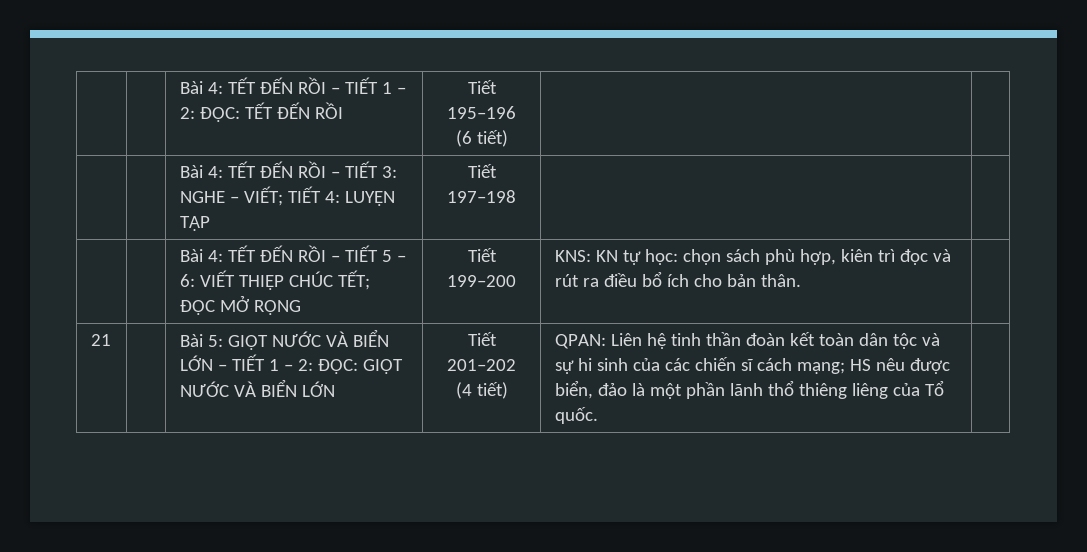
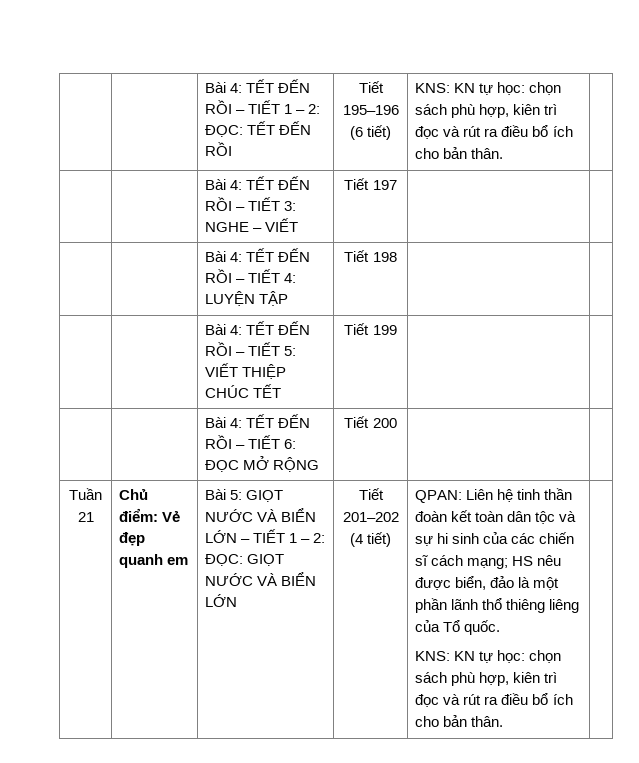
- | | Bài 4: TẾT ĐẾN RỒI – TIẾT 1 – 2: ĐỌC: TẾT ĐẾN RỒI | Tiết 195–196 (6 tiết) | |
- | | Bài 4: TẾT ĐẾN RỒI – TIẾT 3: NGHE – VIẾT; TIẾT 4: LUYỆN TẬP | Tiết 197–198 | |
- | | Bài 4: TẾT ĐẾN RỒI – TIẾT 5 – 6: VIẾT THIỆP CHÚC TẾT; ĐỌC MỞ RỘNG | Tiết 199–200 | KNS: KN tự học: chọn sách phù hợp, kiên trì đọc và rút ra điều bổ ích cho bản thân. |
+ | | Bài 4: TẾT ĐẾN RỒI – TIẾT 1 – 2: ĐỌC: TẾT ĐẾN RỒI | Tiết 195–196 (6 tiết) | KNS: KN tự học: chọn sách phù hợp, kiên trì đọc và rút ra điều bổ ích cho bản thân. |
- 21
+ Bài 4: TẾT ĐẾN RỒI – TIẾT 3: NGHE – VIẾT | Tiết 197 | |
+ | | Bài 4: TẾT ĐẾN RỒI – TIẾT 4: LUYỆN TẬP | Tiết 198 | |
+ | | Bài 4: TẾT ĐẾN RỒI – TIẾT 5: VIẾT THIỆP CHÚC TẾT | Tiết 199 | |
+ | | Bài 4: TẾT ĐẾN RỒI – TIẾT 6: ĐỌC MỞ RỘNG | Tiết 200 | |
+ Tuần 21 | Chủ điểm: Vẻ đẹp quanh em
  QPAN: Liên hệ tinh thần đoàn kết toàn dân tộc và sự hi sinh của các chiến sĩ cách mạng; HS nêu được biển, đảo là một phần lãnh thổ thiêng liêng của Tổ quốc.
+ KNS: KN tự học: chọn sách phù hợp, kiên trì đọc và rút ra điều bổ ích cho bản thân.

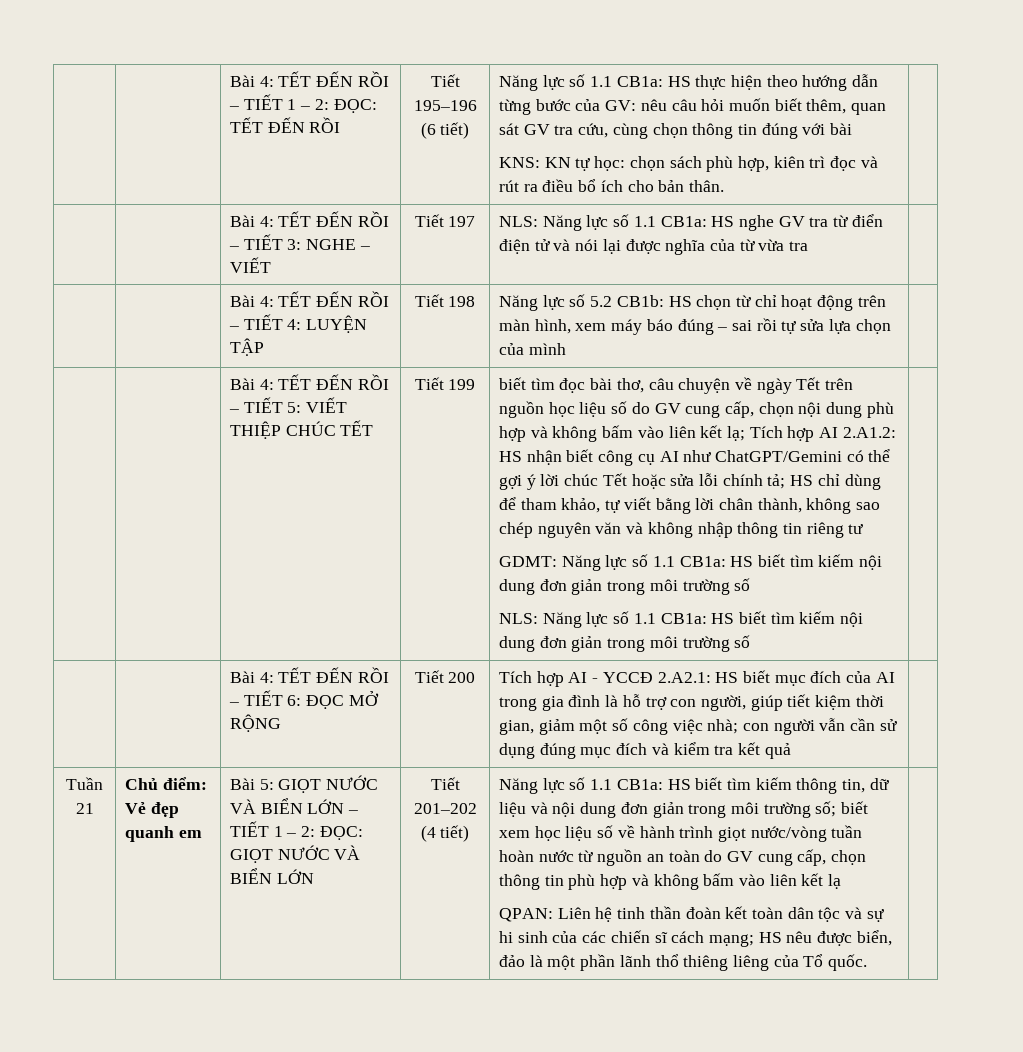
+ Năng lực số 1.1 CB1a: HS thực hiện theo hướng dẫn từng bước của GV: nêu câu hỏi muốn biết thêm, quan sát GV tra cứu, cùng chọn thông tin đúng với bài
- | | Bài 4: TẾT ĐẾN RỒI – TIẾT 3: NGHE – VIẾT | Tiết 197 | |
+ | | Bài 4: TẾT ĐẾN RỒI – TIẾT 3: NGHE – VIẾT | Tiết 197 | NLS: Năng lực số 1.1 CB1a: HS nghe GV tra từ điển điện tử và nói lại được nghĩa của từ vừa tra |
- | | Bài 4: TẾT ĐẾN RỒI – TIẾT 4: LUYỆN TẬP | Tiết 198 | |
+ | | Bài 4: TẾT ĐẾN RỒI – TIẾT 4: LUYỆN TẬP | Tiết 198 | Năng lực số 5.2 CB1b: HS chọn từ chỉ hoạt động trên màn hình, xem máy báo đúng – sai rồi tự sửa lựa chọn của mình |
+ biết tìm đọc bài thơ, câu chuyện về ngày Tết trên nguồn học liệu số do GV cung cấp, chọn nội dung phù hợp và không bấm vào liên kết lạ; Tích hợp AI 2.A1.2: HS nhận biết công cụ AI như ChatGPT/Gemini có thể gợi ý lời chúc Tết hoặc sửa lỗi chính tả; HS chỉ dùng để tham khảo, tự viết bằng lời chân thành, không sao chép nguyên văn và không nhập thông tin riêng tư
+ GDMT: Năng lực số 1.1 CB1a: HS biết tìm kiếm nội dung đơn giản trong môi trường số
+ NLS: Năng lực số 1.1 CB1a: HS biết tìm kiếm nội dung đơn giản trong môi trường số
+ Tích hợp AI - YCCĐ 2.A2.1: HS biết mục đích của AI trong gia đình là hỗ trợ con người, giúp tiết kiệm thời gian, giảm một số công việc nhà; con người vẫn cần sử dụng đúng mục đích và kiểm tra kết quả
+ Năng lực số 1.1 CB1a: HS biết tìm kiếm thông tin, dữ liệu và nội dung đơn giản trong môi trường số; biết xem học liệu số về hành trình giọt nước/vòng tuần hoàn nước từ nguồn an toàn do GV cung cấp, chọn thông tin phù hợp và không bấm vào liên kết lạ
  QPAN: Liên hệ tinh thần đoàn kết toàn dân tộc và sự hi sinh của các chiến sĩ cách mạng; HS nêu được biển, đảo là một phần lãnh thổ thiêng liêng của Tổ quốc.
- KNS: KN tự học: chọn sách phù hợp, kiên trì đọc và rút ra điều bổ ích cho bản thân.

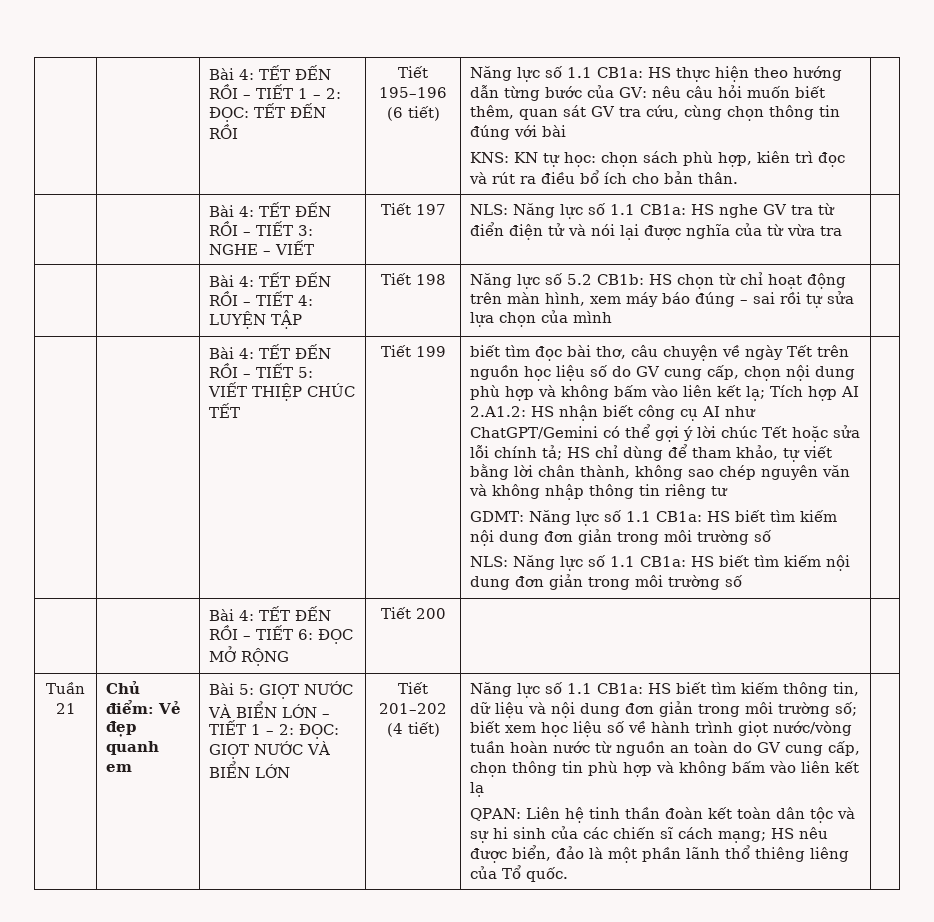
- Tích hợp AI - YCCĐ 2.A2.1: HS biết mục đích của AI trong gia đình là hỗ trợ con người, giúp tiết kiệm thời gian, giảm một số công việc nhà; con người vẫn cần sử dụng đúng mục đích và kiểm tra kết quả

